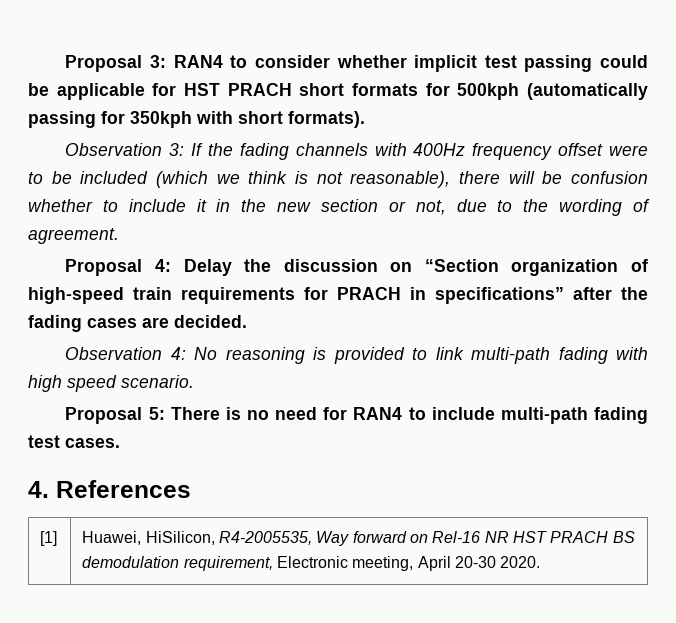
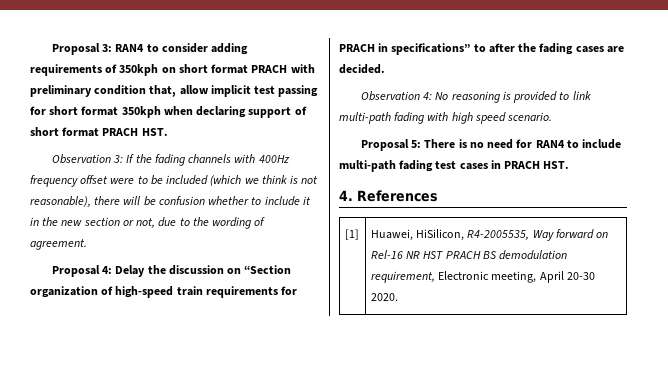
- Proposal 3: RAN4 to consider whether implicit test passing could be applicable for HST PRACH short formats for 500kph (automatically passing for 350kph with short formats).
+ Proposal 3: RAN4 to consider adding requirements of 350kph on short format PRACH with preliminary condition that, allow implicit test passing for short format 350kph when declaring support of short format PRACH HST.
- Proposal 4: Delay the discussion on “Section organization of high-speed train requirements for PRACH in specifications” after the fading cases are decided.
+ Proposal 4: Delay the discussion on “Section organization of high-speed train requirements for PRACH in specifications” to after the fading cases are decided.
- Proposal 5: There is no need for RAN4 to include multi-path fading test cases.
+ Proposal 5: There is no need for RAN4 to include multi-path fading test cases in PRACH HST.

